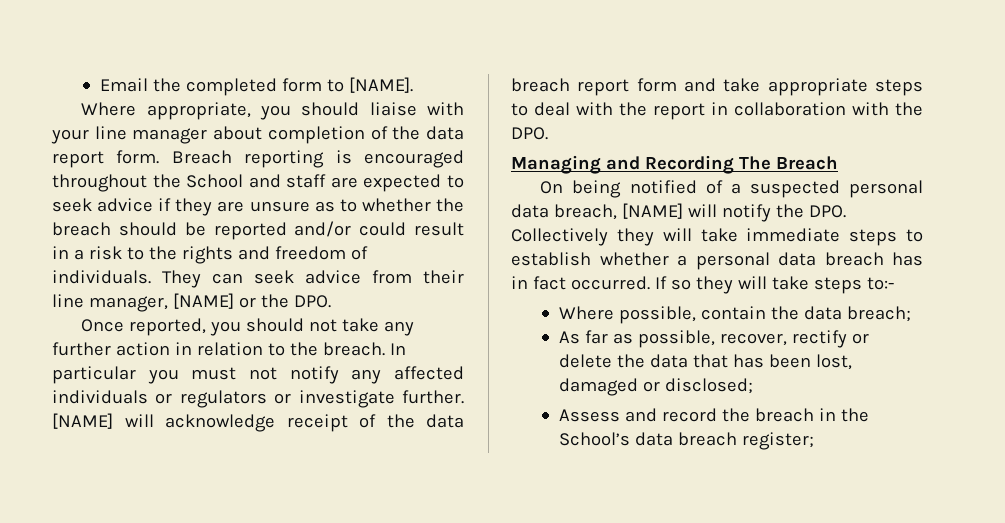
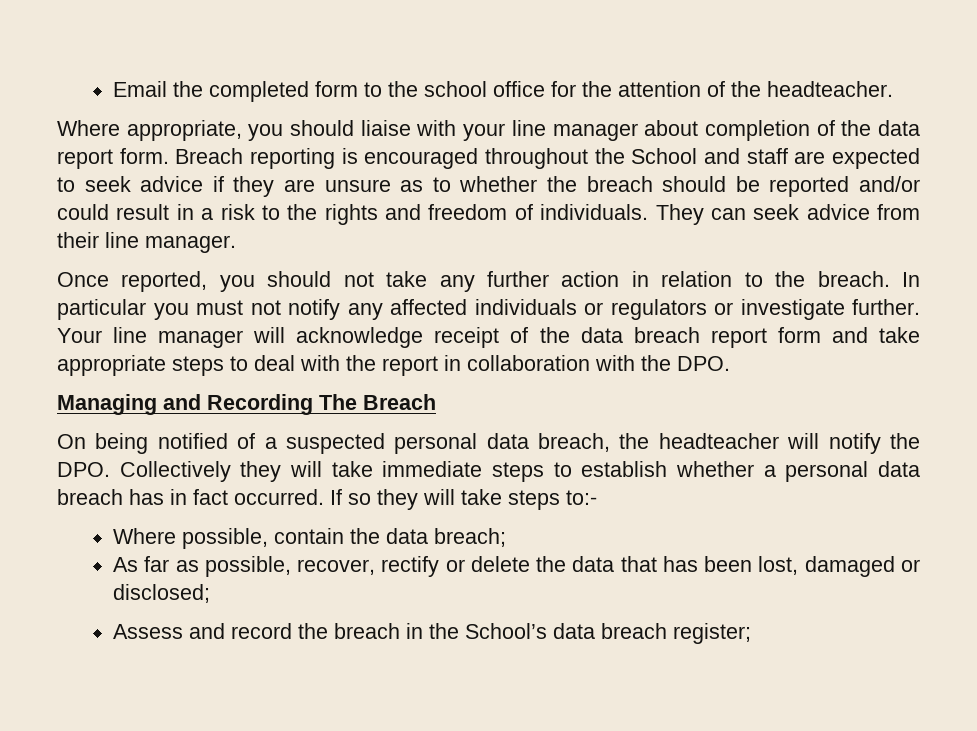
- Email the completed form to [NAME].
+ Email the completed form to the school office for the attention of the headteacher.
- They can seek advice from their line manager, [NAME] or the DPO.
+ They can seek advice from their line manager.
- [NAME] will acknowledge receipt of the data breach report form and take appropriate steps to deal with the report in collaboration with the DPO.
+ Your line manager will acknowledge receipt of the data breach report form and take appropriate steps to deal with the report in collaboration with the DPO.
- On being notified of a suspected personal data breach, [NAME] will notify the DPO. Collectively they will take immediate steps to establish whether a personal data breach has in fact occurred.
+ On being notified of a suspected personal data breach, the headteacher will notify the DPO. Collectively they will take immediate steps to establish whether a personal data breach has in fact occurred.

